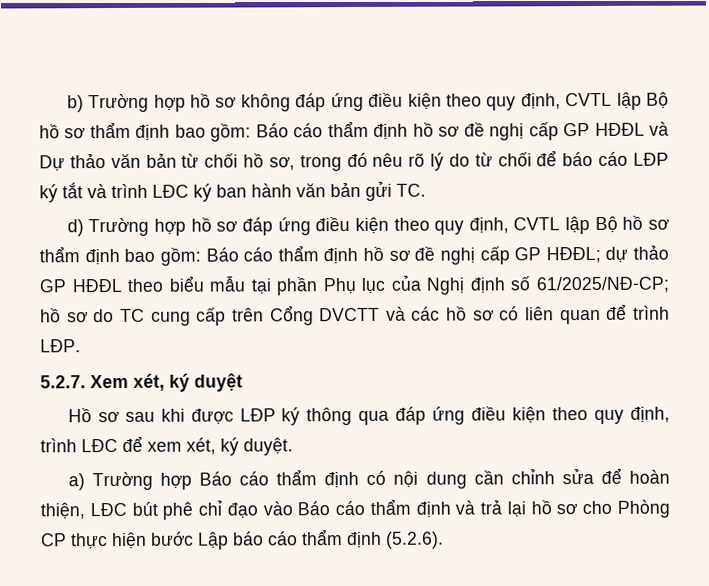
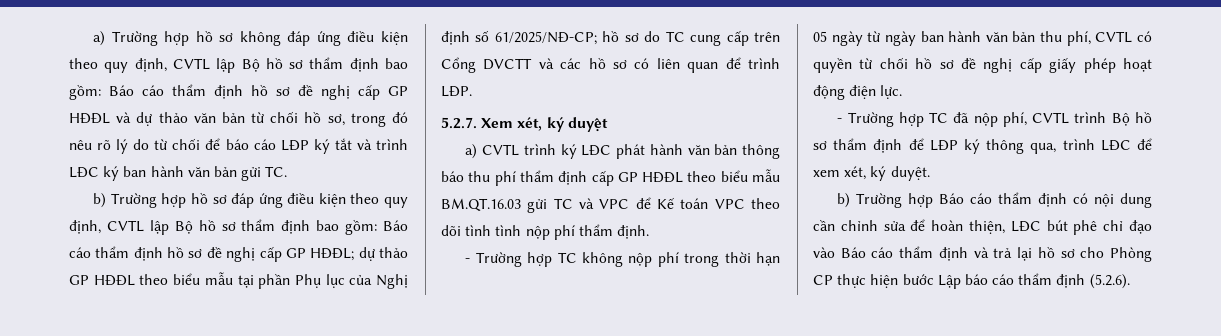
- b) Trường hợp hồ sơ không đáp ứng điều kiện theo quy định, CVTL lập Bộ hồ sơ thẩm định bao gồm:
+ a) Trường hợp hồ sơ không đáp ứng điều kiện theo quy định, CVTL lập Bộ hồ sơ thẩm định bao gồm:
- Báo cáo thẩm định hồ sơ đề nghị cấp GP HĐĐL và Dự thảo văn bản từ chối hồ sơ, trong đó nêu rõ lý do từ chối để báo cáo LĐP ký tắt và trình LĐC ký ban hành văn bản gửi TC.
+ Báo cáo thẩm định hồ sơ đề nghị cấp GP HĐĐL và dự thảo văn bản từ chối hồ sơ, trong đó nêu rõ lý do từ chối để báo cáo LĐP ký tắt và trình LĐC ký ban hành văn bản gửi TC.
- d) Trường hợp hồ sơ đáp ứng điều kiện theo quy định, CVTL lập Bộ hồ sơ thẩm định bao gồm:
+ b) Trường hợp hồ sơ đáp ứng điều kiện theo quy định, CVTL lập Bộ hồ sơ thẩm định bao gồm:
- Hồ sơ sau khi được LĐP ký thông qua đáp ứng điều kiện theo quy định, trình LĐC để xem xét, ký duyệt.
+ a) CVTL trình ký LĐC phát hành văn bản thông báo thu phí thẩm định cấp GP HĐĐL theo biểu mẫu BM.QT.16.03 gửi TC và VPC để Kế toán VPC theo dõi tình tình nộp phí thẩm định.
+ - Trường hợp TC không nộp phí trong thời hạn 05 ngày từ ngày ban hành văn bản thu phí, CVTL có quyền từ chối hồ sơ đề nghị cấp giấy phép hoạt động điện lực.
+ - Trường hợp TC đã nộp phí, CVTL trình Bộ hồ sơ thẩm định để LĐP ký thông qua, trình LĐC để xem xét, ký duyệt.
- a) Trường hợp Báo cáo thẩm định có nội dung cần chỉnh sửa để hoàn thiện, LĐC bút phê chỉ đạo vào Báo cáo thẩm định và trả lại hồ sơ cho Phòng CP thực hiện bước Lập báo cáo thẩm định (5.2.6).
+ b) Trường hợp Báo cáo thẩm định có nội dung cần chỉnh sửa để hoàn thiện, LĐC bút phê chỉ đạo vào Báo cáo thẩm định và trả lại hồ sơ cho Phòng CP thực hiện bước Lập báo cáo thẩm định (5.2.6).

